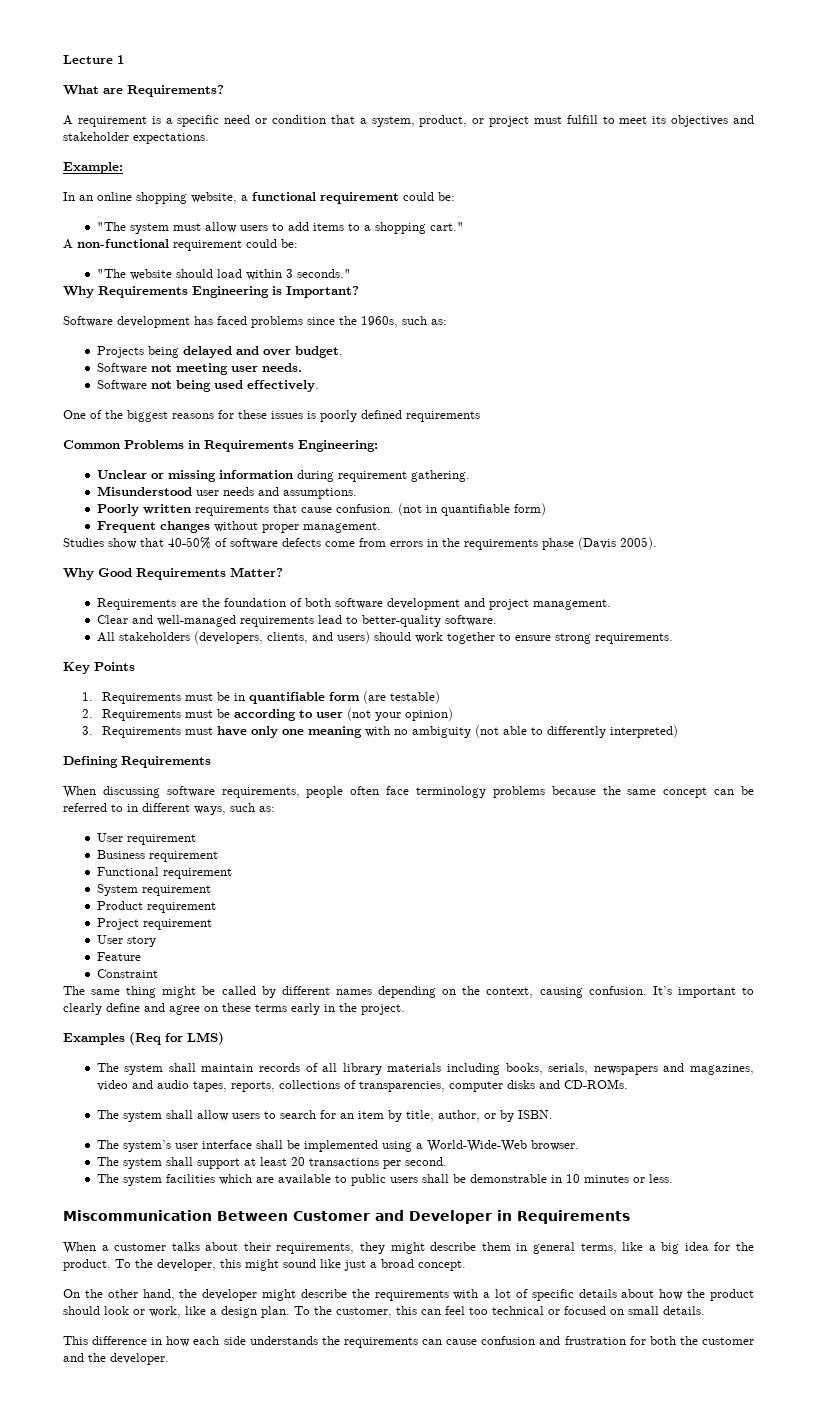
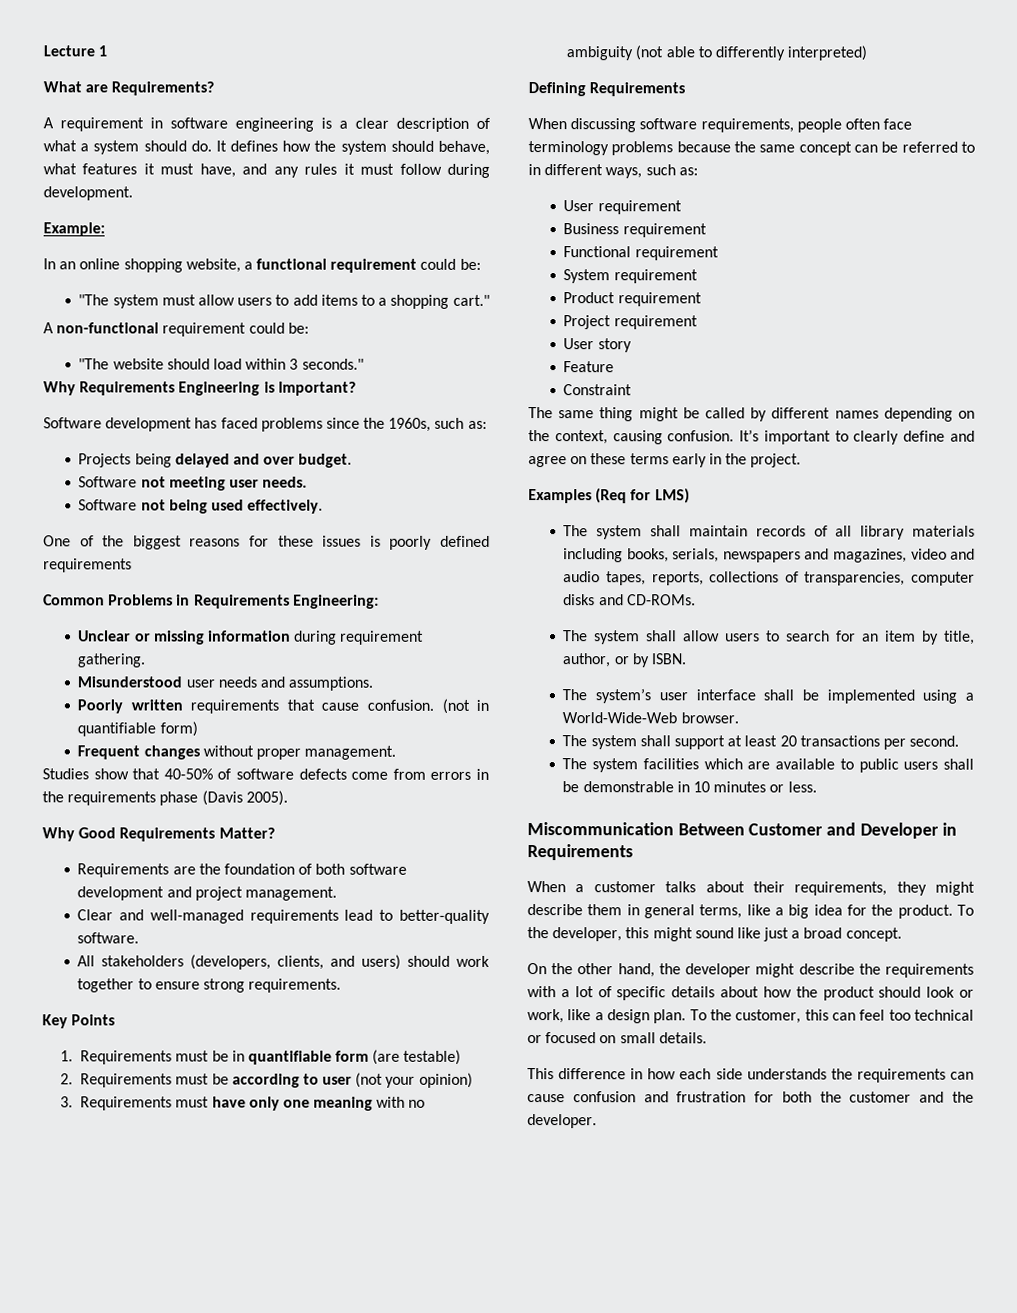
- A requirement is a specific need or condition that a system, product, or project must fulfill to meet its objectives and stakeholder expectations.
+ A requirement in software engineering is a clear description of what a system should do. It defines how the system should behave, what features it must have, and any rules it must follow during development.

